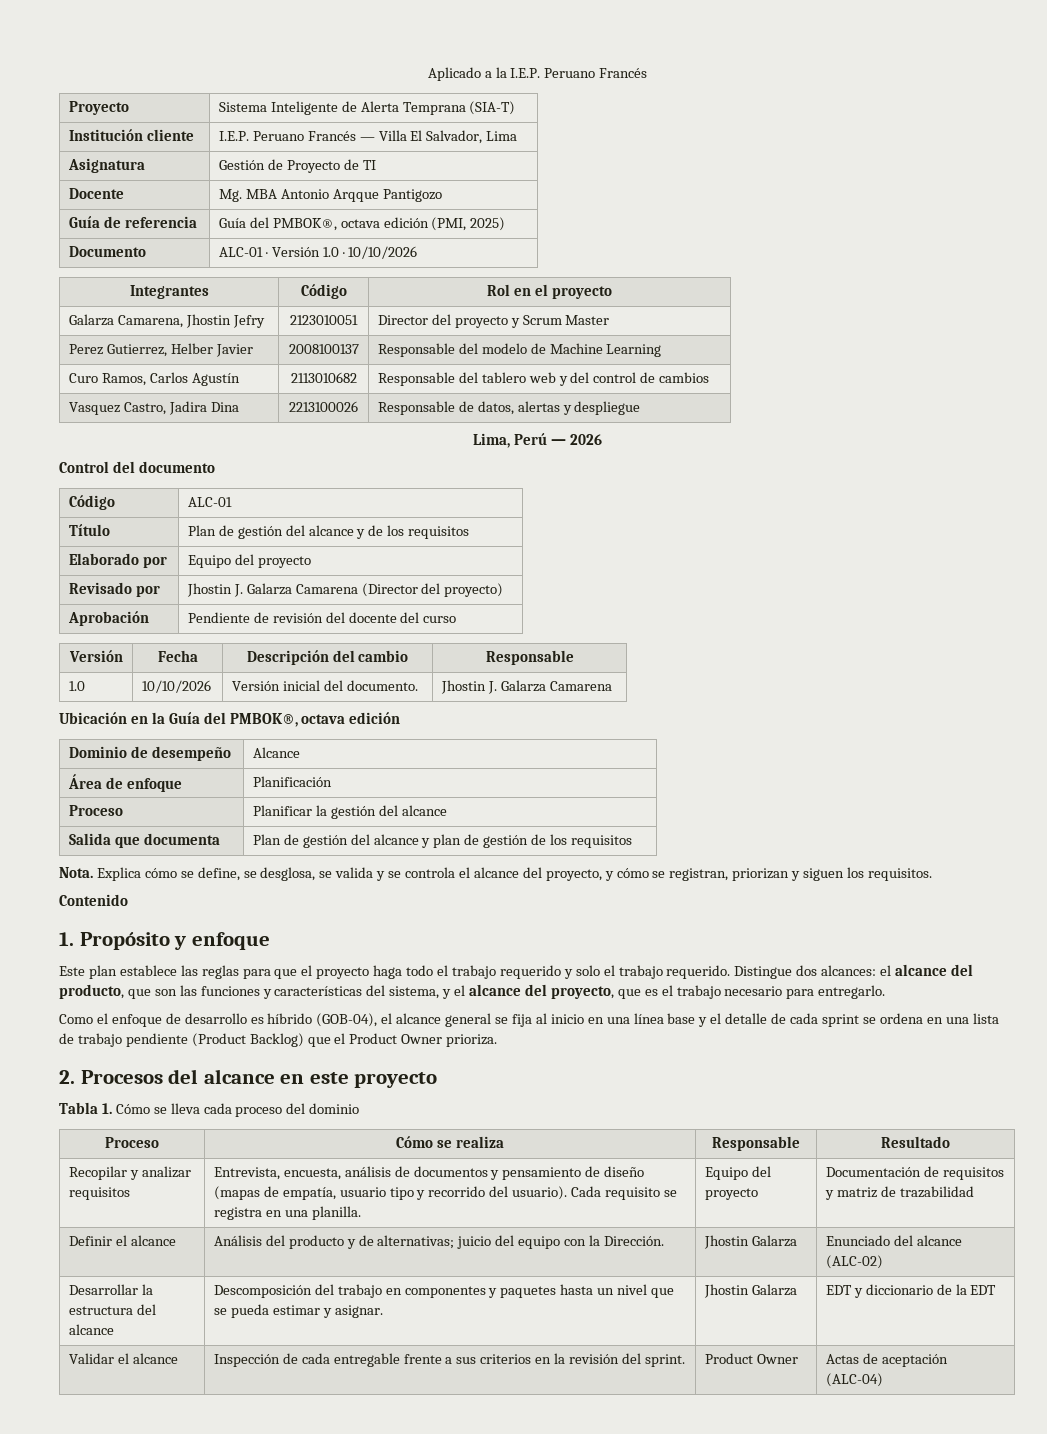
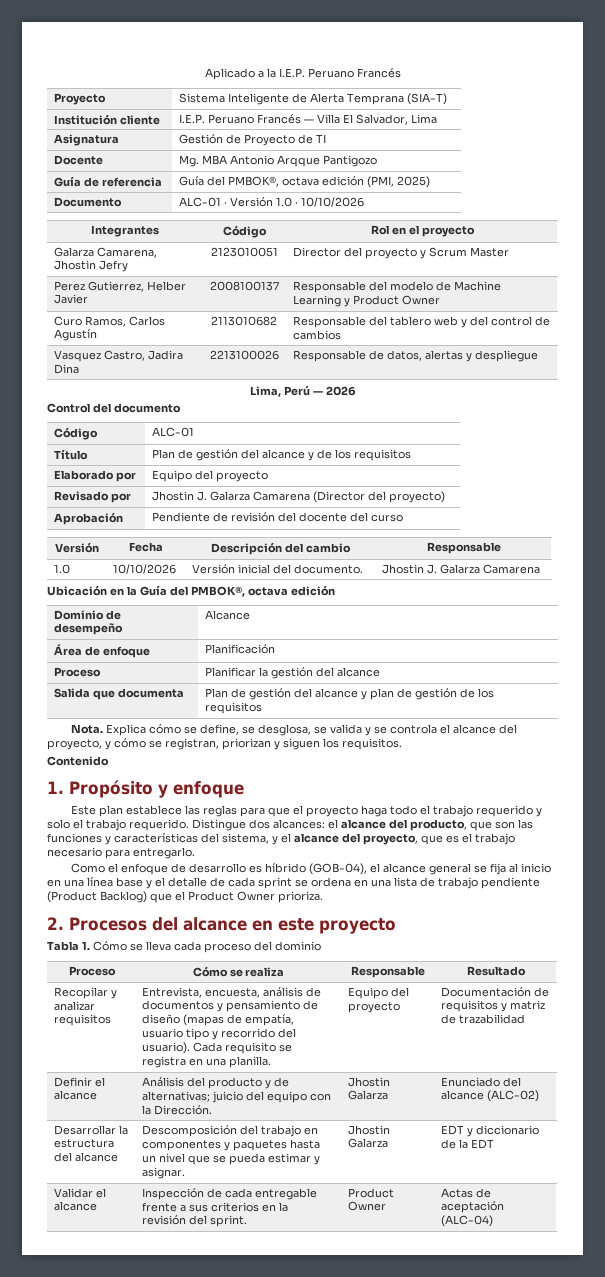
- Perez Gutierrez, Helber Javier | 2008100137 | Responsable del modelo de Machine Learning
+ Perez Gutierrez, Helber Javier | 2008100137 | Responsable del modelo de Machine Learning y Product Owner

